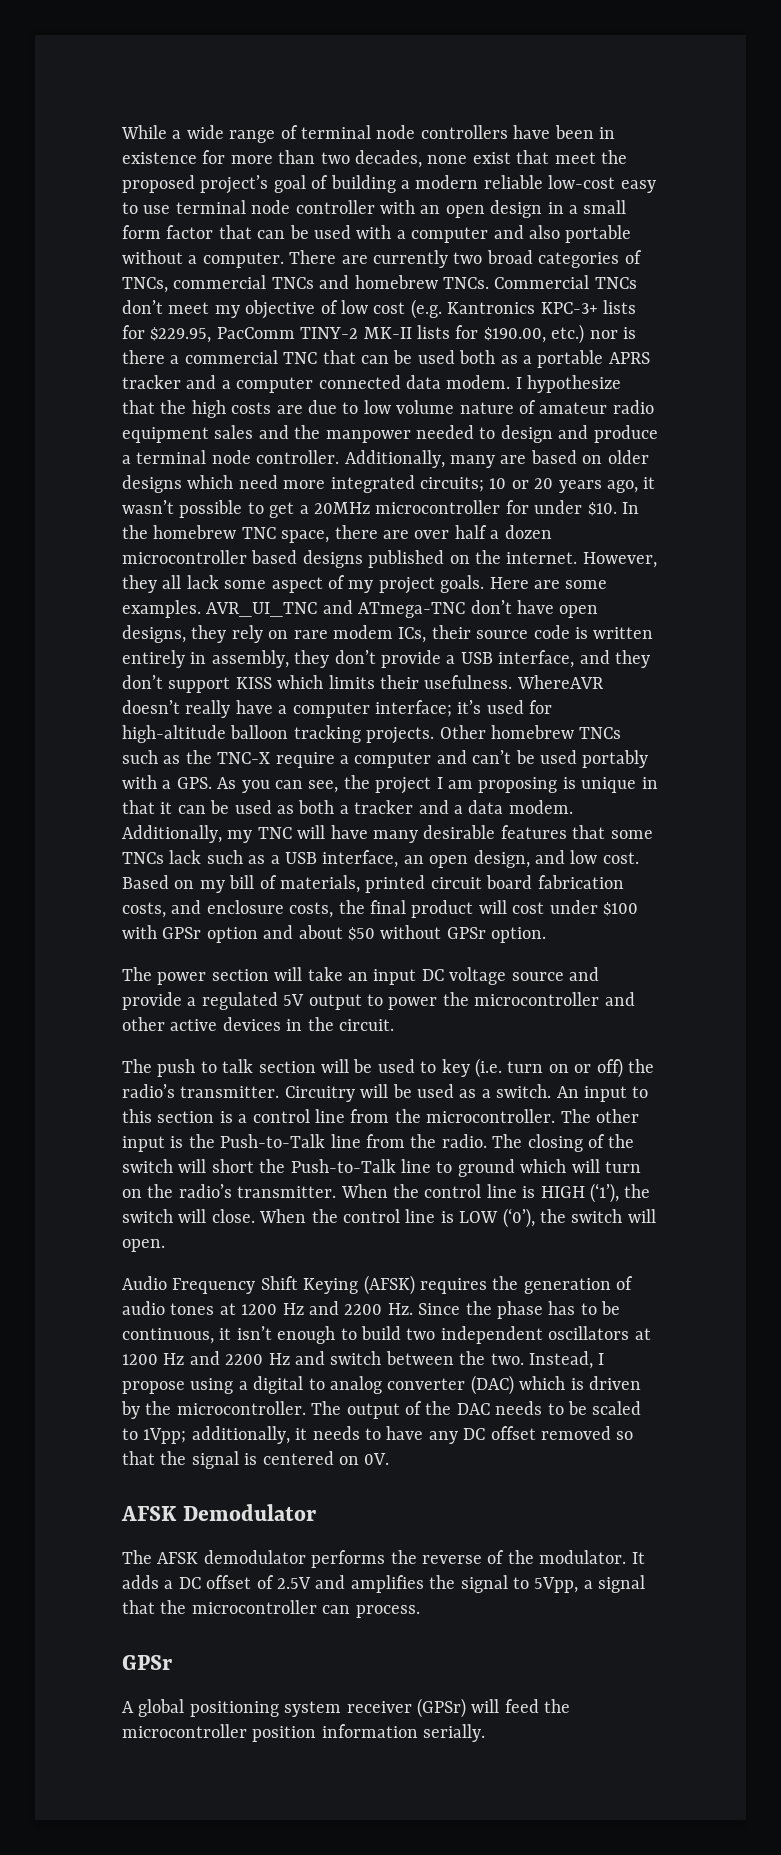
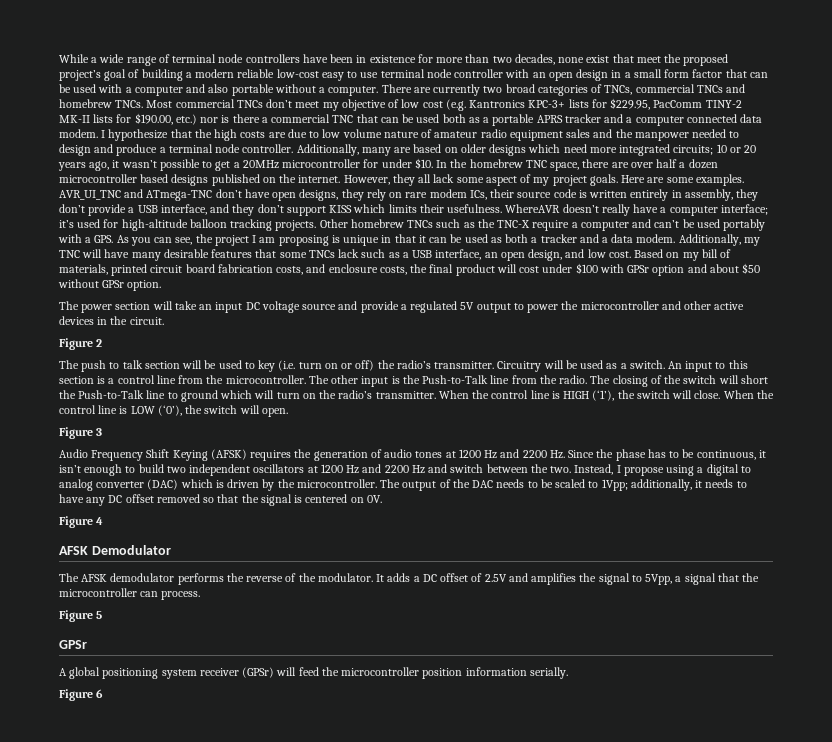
- Commercial TNCs don’t meet my objective of low cost (e.g. Kantronics KPC-3+ lists for $229.95, PacComm TINY-2 MK-II lists for $190.00, etc.) nor is there a commercial TNC that can be used both as a portable APRS tracker and a computer connected data modem.
+ Most commercial TNCs don’t meet my objective of low cost (e.g. Kantronics KPC-3+ lists for $229.95, PacComm TINY-2 MK-II lists for $190.00, etc.) nor is there a commercial TNC that can be used both as a portable APRS tracker and a computer connected data modem.
+ Figure 2
+ Figure 3
+ Figure 4
+ Figure 5
+ Figure 6

